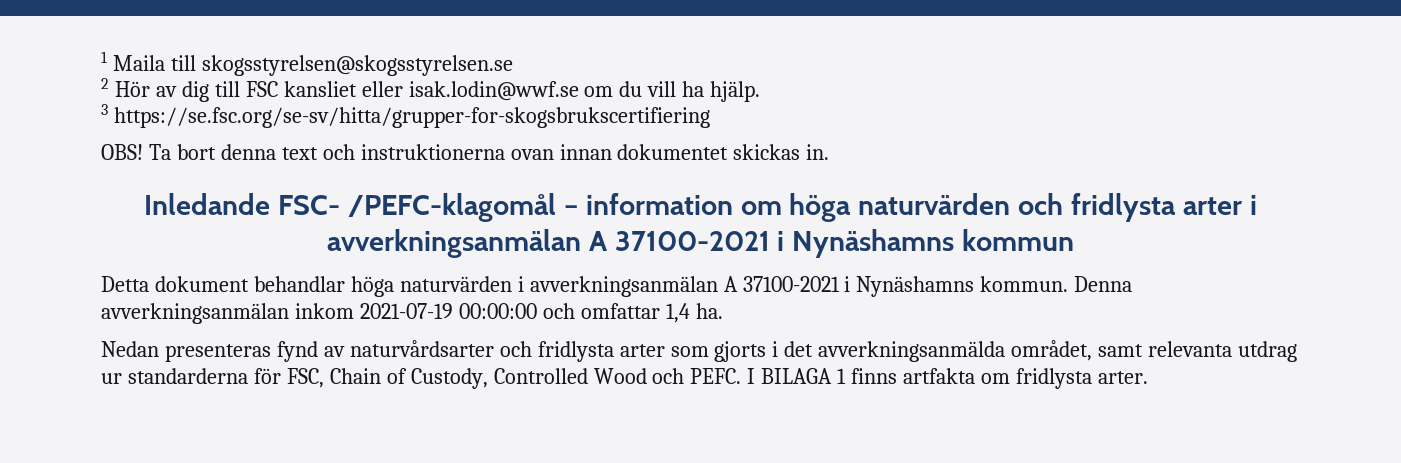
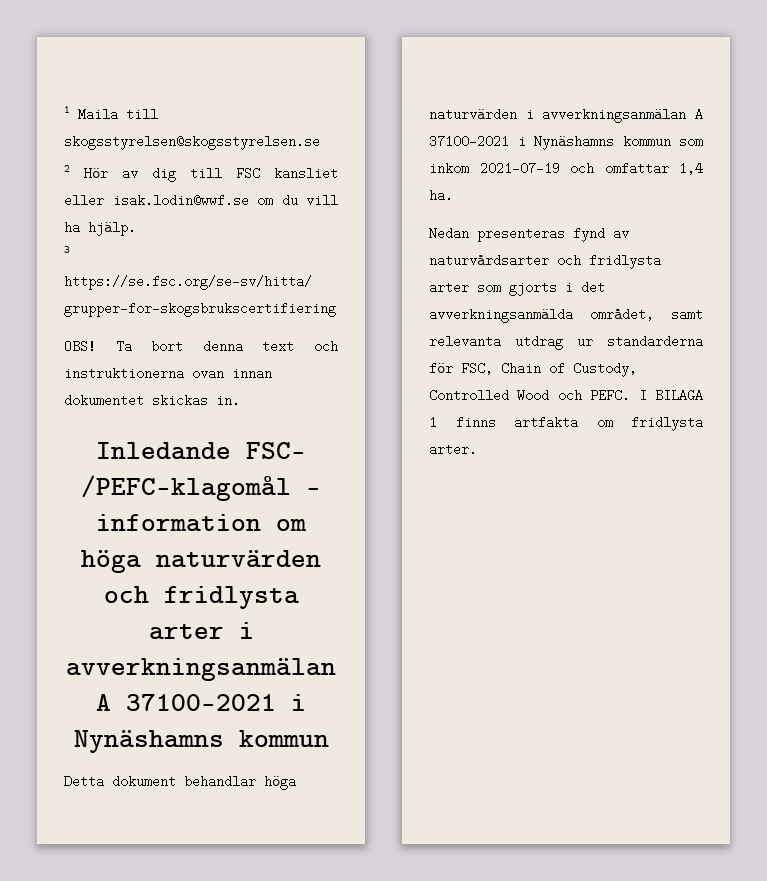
- Detta dokument behandlar höga naturvärden i avverkningsanmälan A 37100-2021 i Nynäshamns kommun. Denna avverkningsanmälan inkom 2021-07-19 00:00:00 och omfattar 1,4 ha.
+ Detta dokument behandlar höga naturvärden i avverkningsanmälan A 37100-2021 i Nynäshamns kommun som inkom 2021-07-19 och omfattar 1,4 ha.

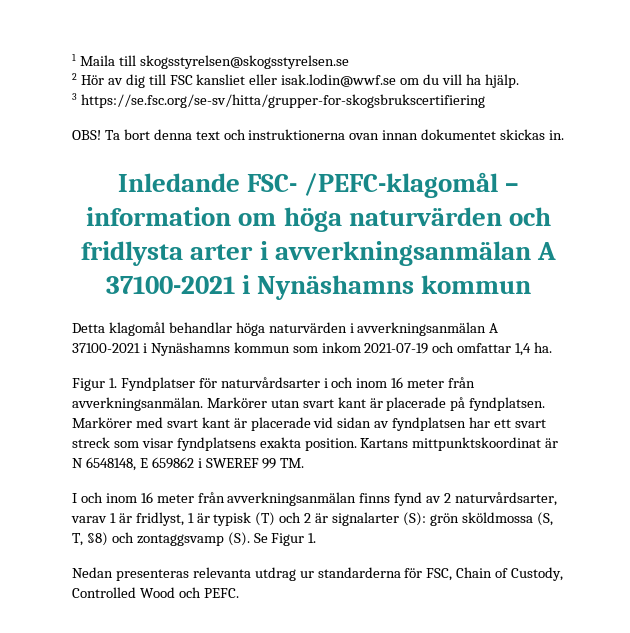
- Detta dokument behandlar höga naturvärden i avverkningsanmälan A 37100-2021 i Nynäshamns kommun som inkom 2021-07-19 och omfattar 1,4 ha.
+ Detta klagomål behandlar höga naturvärden i avverkningsanmälan A 37100-2021 i Nynäshamns kommun som inkom 2021-07-19 och omfattar 1,4 ha.
- Nedan presenteras fynd av naturvårdsarter och fridlysta arter som gjorts i det avverkningsanmälda området, samt relevanta utdrag ur standarderna för FSC, Chain of Custody, Controlled Wood och PEFC. I BILAGA 1 finns artfakta om fridlysta arter.
+ Figur 1. Fyndplatser för naturvårdsarter i och inom 16 meter från avverkningsanmälan. Markörer utan svart kant är placerade på fyndplatsen. Markörer med svart kant är placerade vid sidan av fyndplatsen har ett svart streck som visar fyndplatsens exakta position. Kartans mittpunktskoordinat är N 6548148, E 659862 i SWEREF 99 TM.
+ I och inom 16 meter från avverkningsanmälan finns fynd av 2 naturvårdsarter, varav 1 är fridlyst, 1 är typisk (T) och 2 är signalarter (S): grön sköldmossa (S, T, §8) och zontaggsvamp (S). Se Figur 1.
+ Nedan presenteras relevanta utdrag ur standarderna för FSC, Chain of Custody, Controlled Wood och PEFC.

